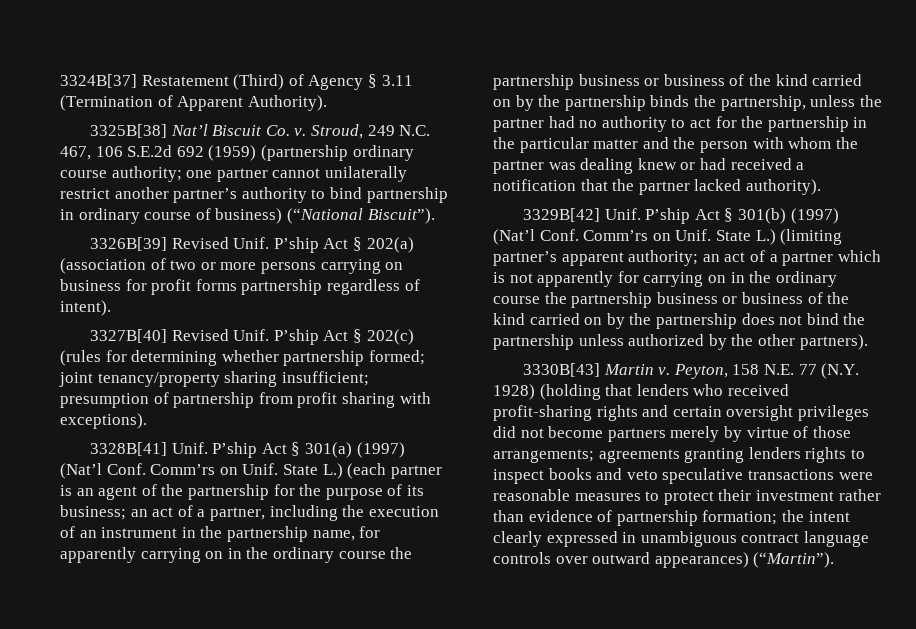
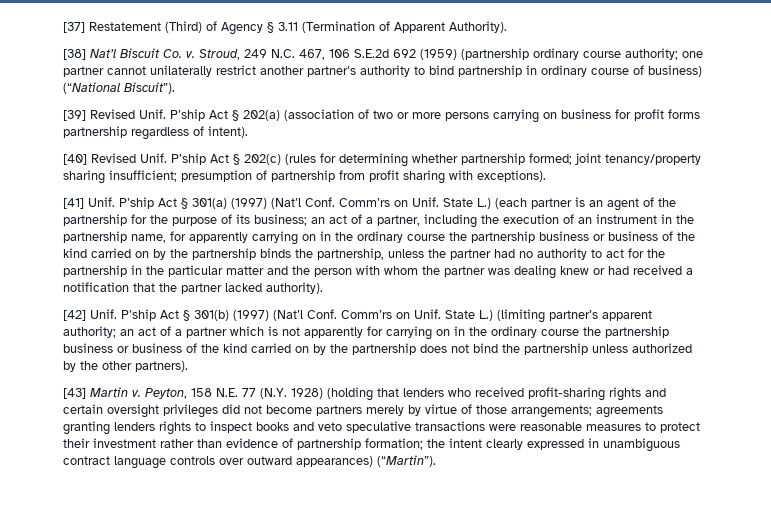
- 3324B[37] Restatement (Third) of Agency § 3.11 (Termination of Apparent Authority).
+ [37] Restatement (Third) of Agency § 3.11 (Termination of Apparent Authority).
- 3325B[38] Nat’l Biscuit Co. v.
+ [38] Nat’l Biscuit Co. v.
- 3326B[39] Revised Unif.
+ [39] Revised Unif.
- 3327B[40] Revised Unif.
+ [40] Revised Unif.
- 3328B[41] Unif.
+ [41] Unif.
- 3329B[42] Unif.
+ [42] Unif.
- 3330B[43] Martin v.
+ [43] Martin v.

